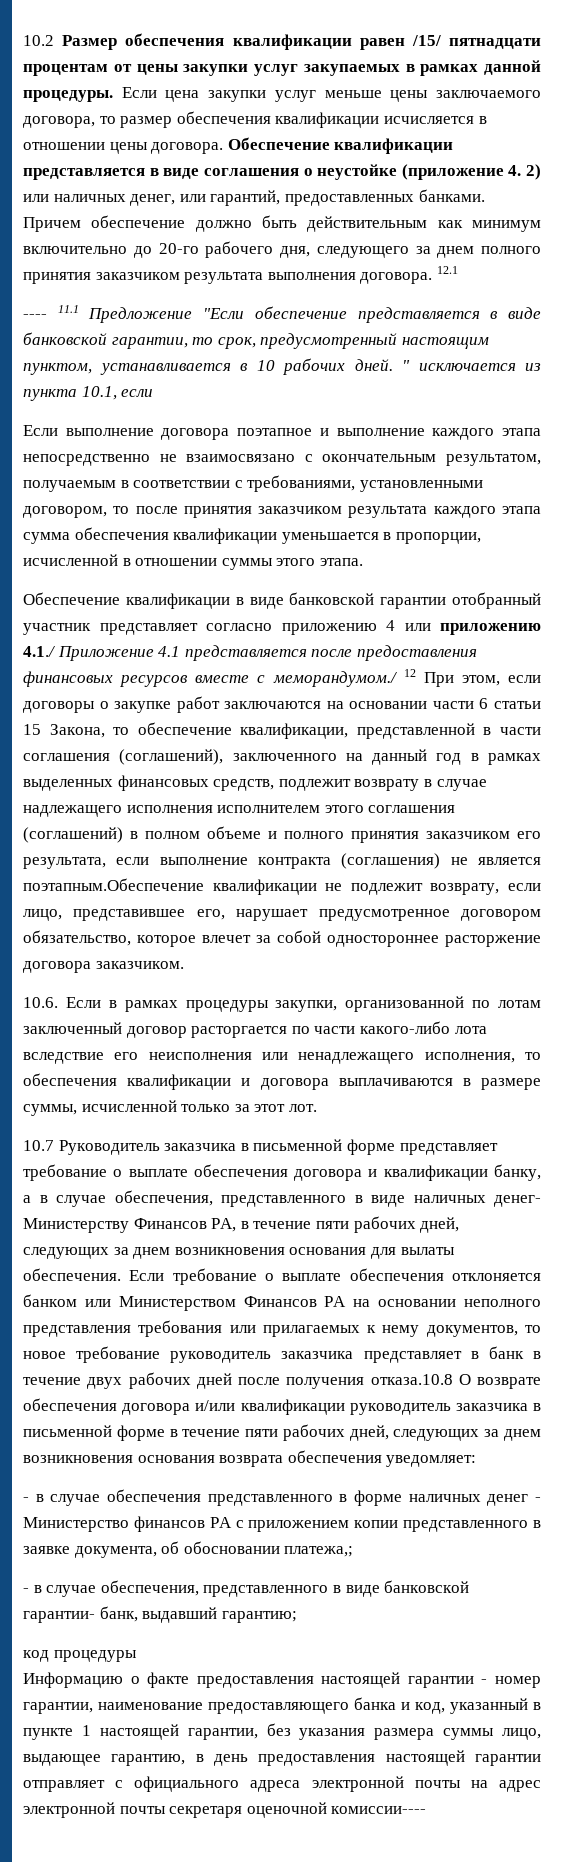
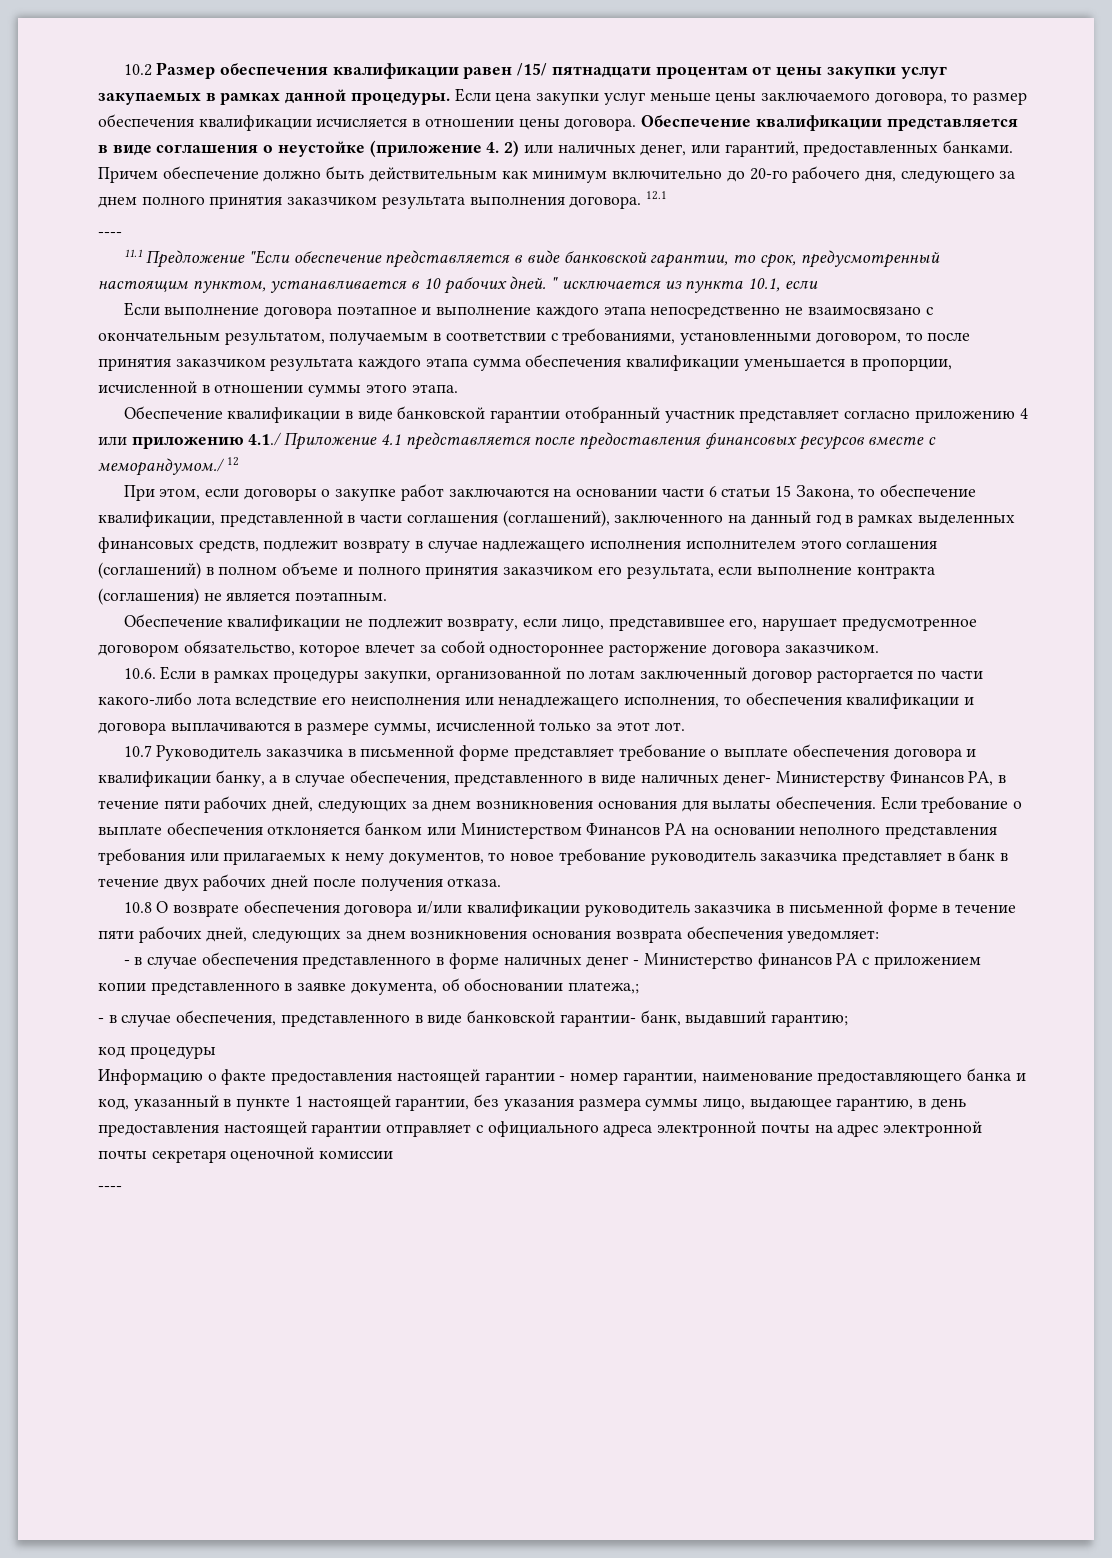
  12.1
- ---- 11.1 Предложение "Если обеспечение представляется в виде банковской гарантии, то срок, предусмотренный настоящим пунктом, устанавливается в 10 рабочих дней.
+ ----
+ 11.1 Предложение "Если обеспечение представляется в виде банковской гарантии, то срок, предусмотренный настоящим пунктом, устанавливается в 10 рабочих дней.
- Обеспечение квалификации в виде банковской гарантии отобранный участник представляет согласно приложению 4 или приложению 4.1./ Приложение 4.1 представляется после предоставления финансовых ресурсов вместе с меморандумом./ 12 При этом, если договоры о закупке работ заключаются на основании части 6 статьи 15 Закона, то обеспечение квалификации, представленной в части соглашения (соглашений), заключенного на данный год в рамках выделенных финансовых средств, подлежит возврату в случае надлежащего исполнения исполнителем этого соглашения (соглашений) в полном объеме и полного принятия заказчиком его результата, если выполнение контракта (соглашения) не является поэтапным.Обеспечение квалификации не подлежит возврату, если лицо, представившее его, нарушает предусмотренное договором обязательство, которое влечет за собой одностороннее расторжение договора заказчиком.
+ Обеспечение квалификации в виде банковской гарантии отобранный участник представляет согласно приложению 4 или приложению 4.1./ Приложение 4.1 представляется после предоставления финансовых ресурсов вместе с меморандумом./ 12
+ При этом, если договоры о закупке работ заключаются на основании части 6 статьи 15 Закона, то обеспечение квалификации, представленной в части соглашения (соглашений), заключенного на данный год в рамках выделенных финансовых средств, подлежит возврату в случае надлежащего исполнения исполнителем этого соглашения (соглашений) в полном объеме и полного принятия заказчиком его результата, если выполнение контракта (соглашения) не является поэтапным.
+ Обеспечение квалификации не подлежит возврату, если лицо, представившее его, нарушает предусмотренное договором обязательство, которое влечет за собой одностороннее расторжение договора заказчиком.
- Если требование о выплате обеспечения отклоняется банком или Министерством Финансов РА на основании неполного представления требования или прилагаемых к нему документов, то новое требование руководитель заказчика представляет в банк в течение двух рабочих дней после получения отказа.10.8 О возврате обеспечения договора и/или квалификации руководитель заказчика в письменной форме в течение пяти рабочих дней, следующих за днем возникновения основания возврата обеспечения уведомляет:
+ Если требование о выплате обеспечения отклоняется банком или Министерством Финансов РА на основании неполного представления требования или прилагаемых к нему документов, то новое требование руководитель заказчика представляет в банк в течение двух рабочих дней после получения отказа.
+ 10.8 О возврате обеспечения договора и/или квалификации руководитель заказчика в письменной форме в течение пяти рабочих дней, следующих за днем возникновения основания возврата обеспечения уведомляет:
- Информацию о факте предоставления настоящей гарантии - номер гарантии, наименование предоставляющего банка и код, указанный в пункте 1 настоящей гарантии, без указания размера суммы лицо, выдающее гарантию, в день предоставления настоящей гарантии отправляет с официального адреса электронной почты на адрес электронной почты секретаря оценочной комиссии----
+ Информацию о факте предоставления настоящей гарантии - номер гарантии, наименование предоставляющего банка и код, указанный в пункте 1 настоящей гарантии, без указания размера суммы лицо, выдающее гарантию, в день предоставления настоящей гарантии отправляет с официального адреса электронной почты на адрес электронной почты секретаря оценочной комиссии
+ ----

